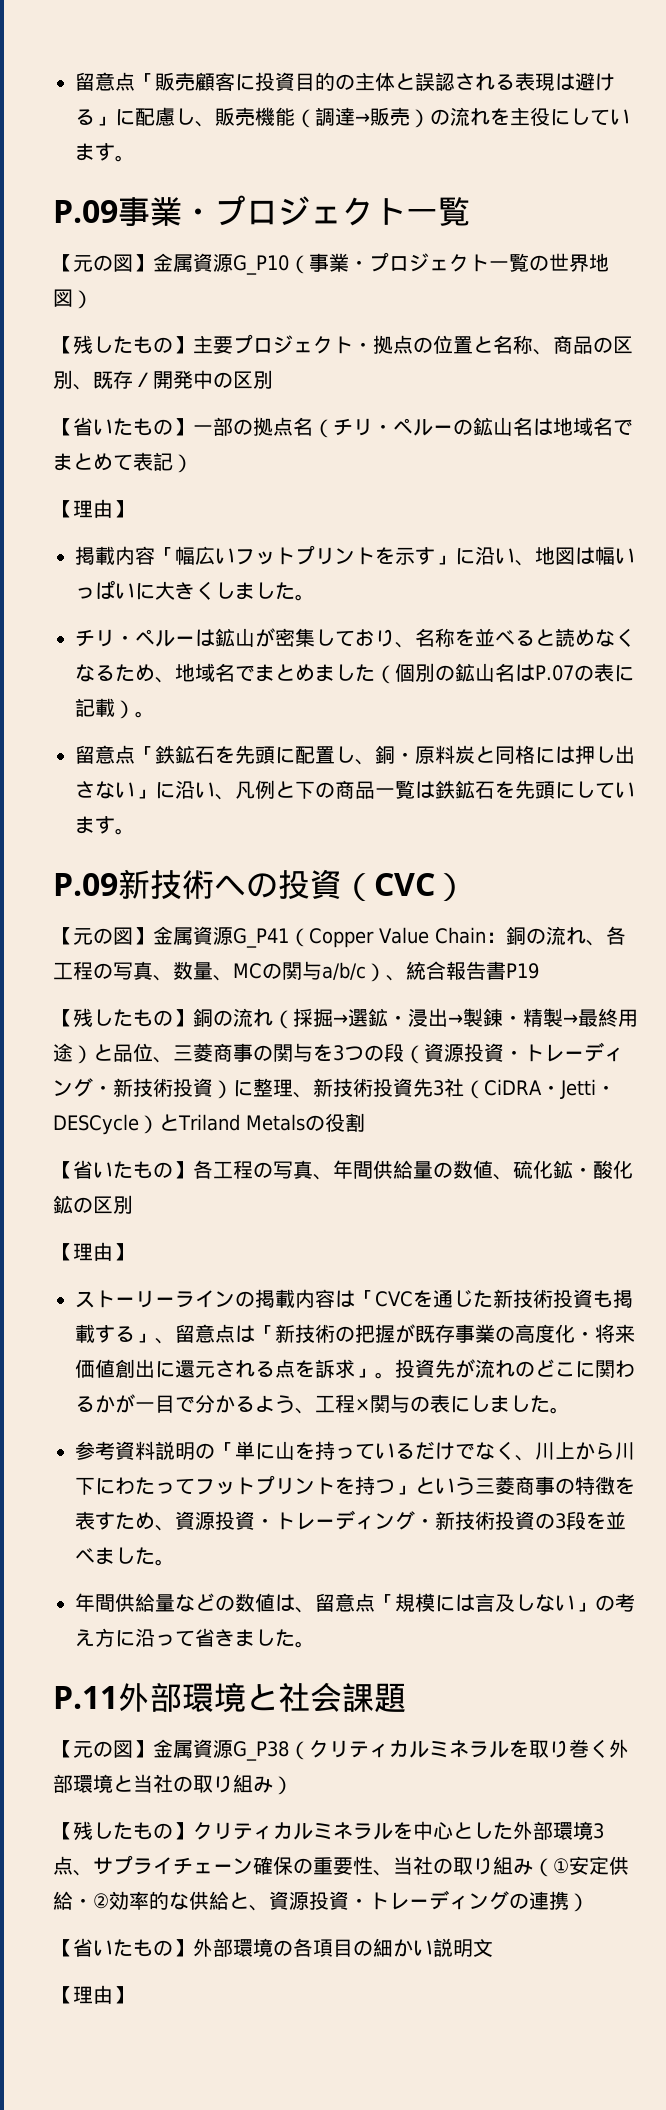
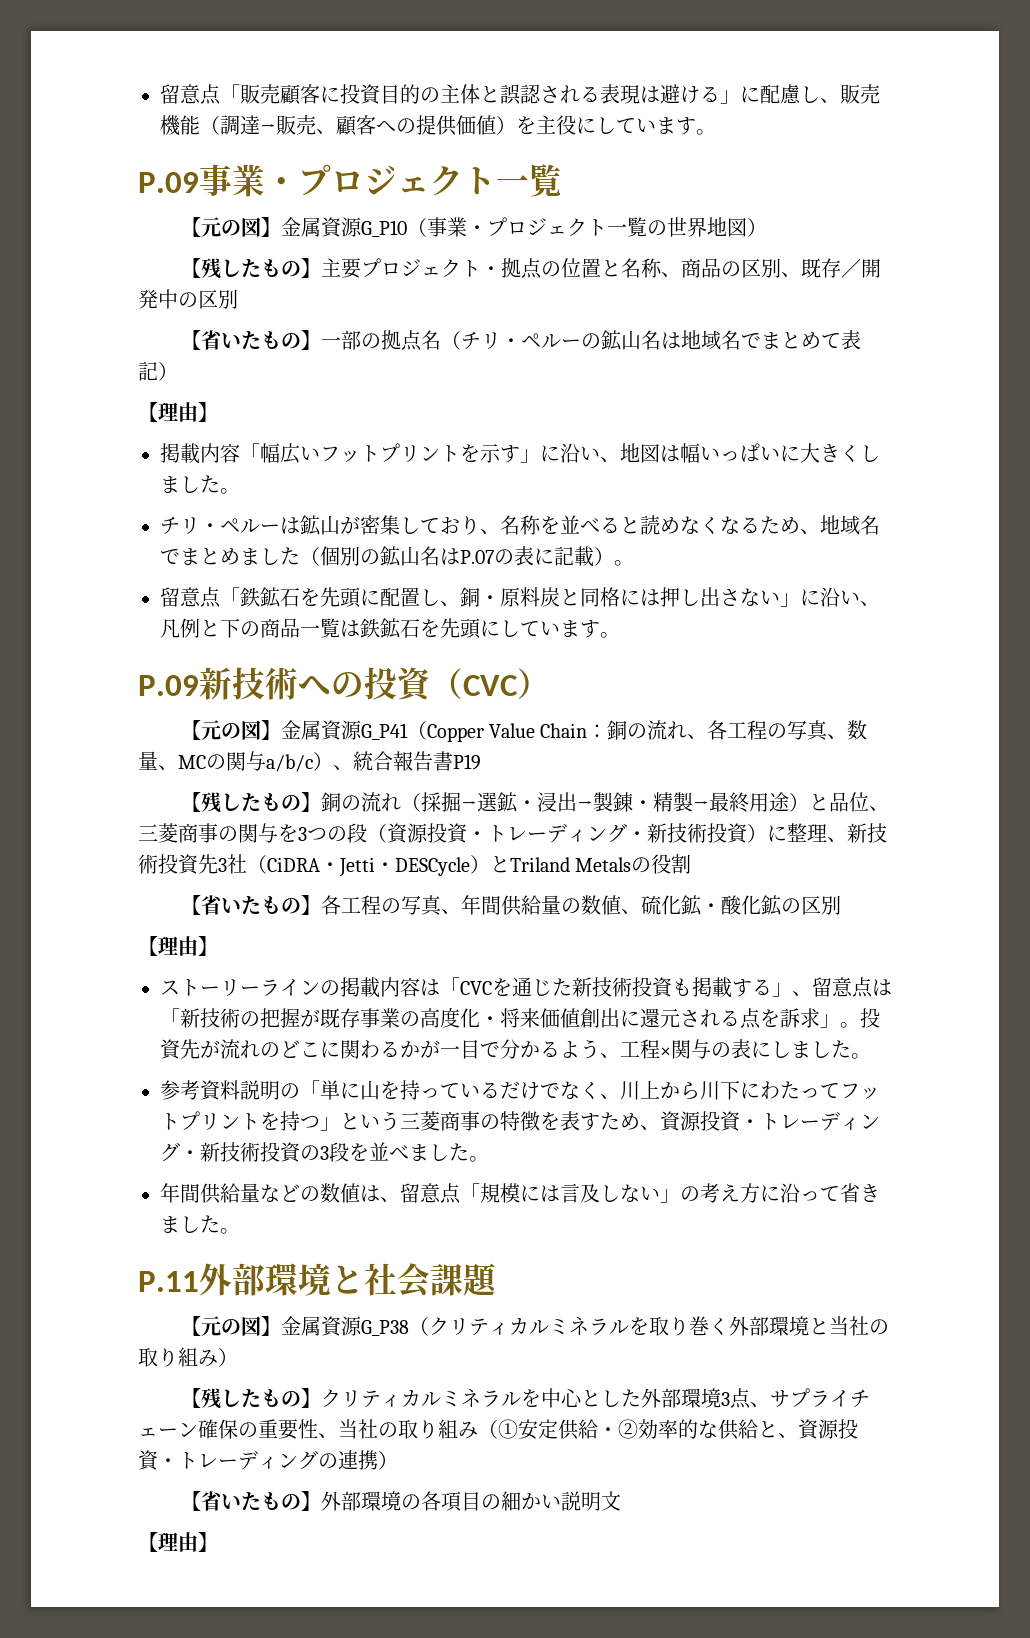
- 留意点「販売顧客に投資目的の主体と誤認される表現は避ける」に配慮し、販売機能（調達→販売）の流れを主役にしています。
+ 留意点「販売顧客に投資目的の主体と誤認される表現は避ける」に配慮し、販売機能（調達→販売、顧客への提供価値）を主役にしています。

